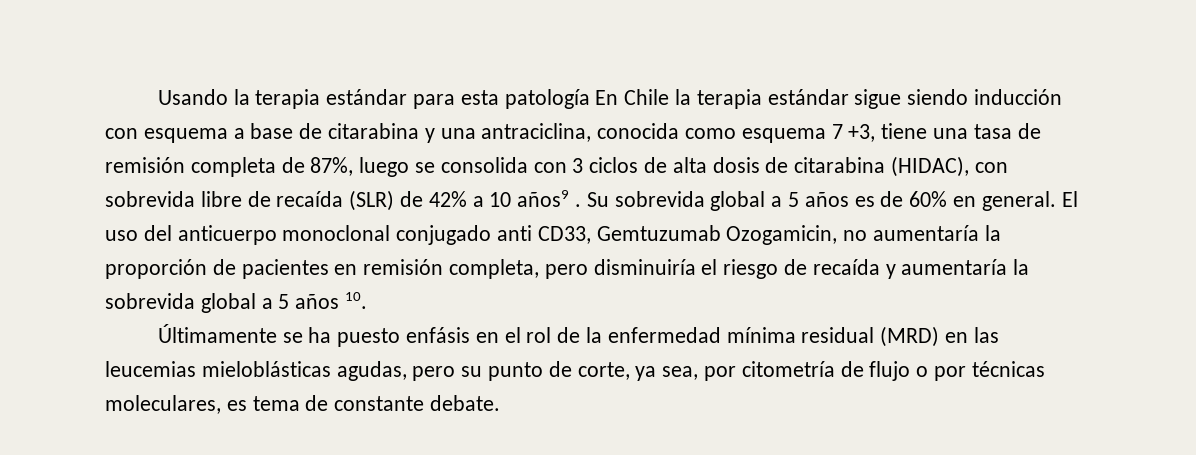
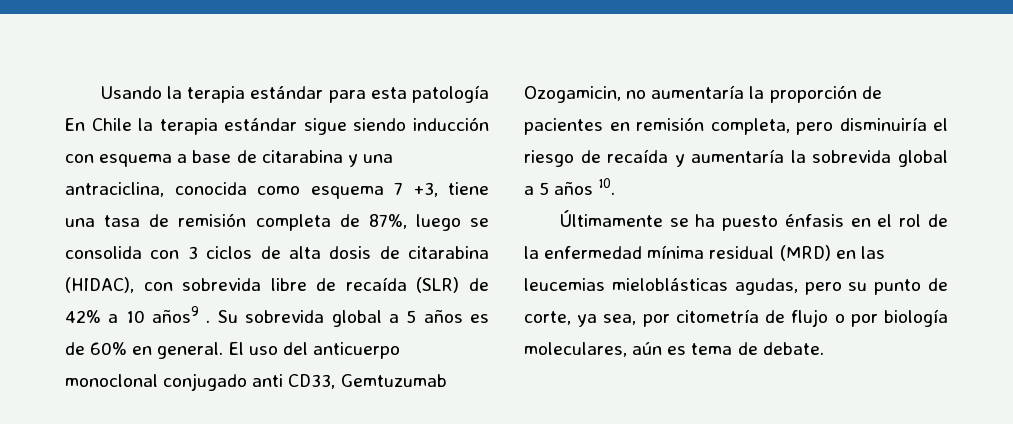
- Últimamente se ha puesto enfásis en el rol de la enfermedad mínima residual (MRD) en las leucemias mieloblásticas agudas, pero su punto de corte, ya sea, por citometría de flujo o por técnicas moleculares, es tema de constante debate.
+ Últimamente se ha puesto énfasis en el rol de la enfermedad mínima residual (MRD) en las leucemias mieloblásticas agudas, pero su punto de corte, ya sea, por citometría de flujo o por biología moleculares, aún es tema de debate.

